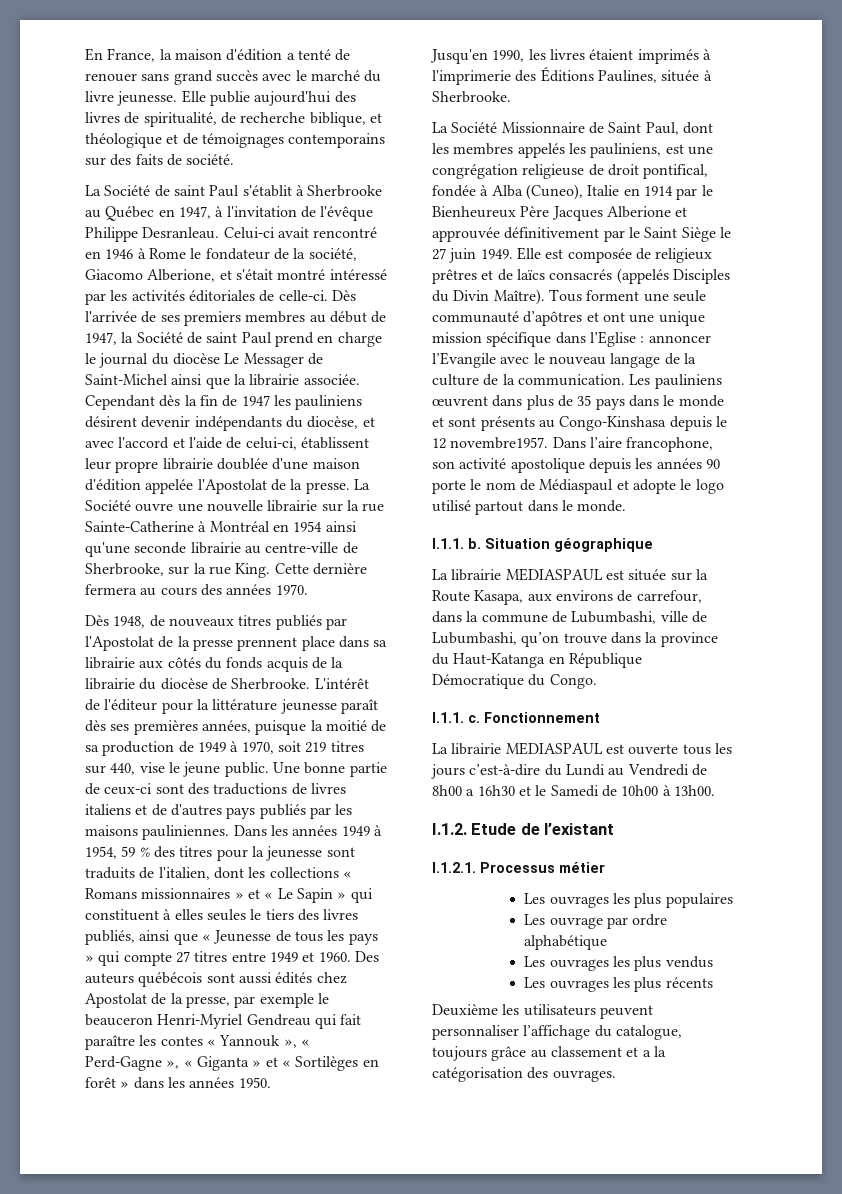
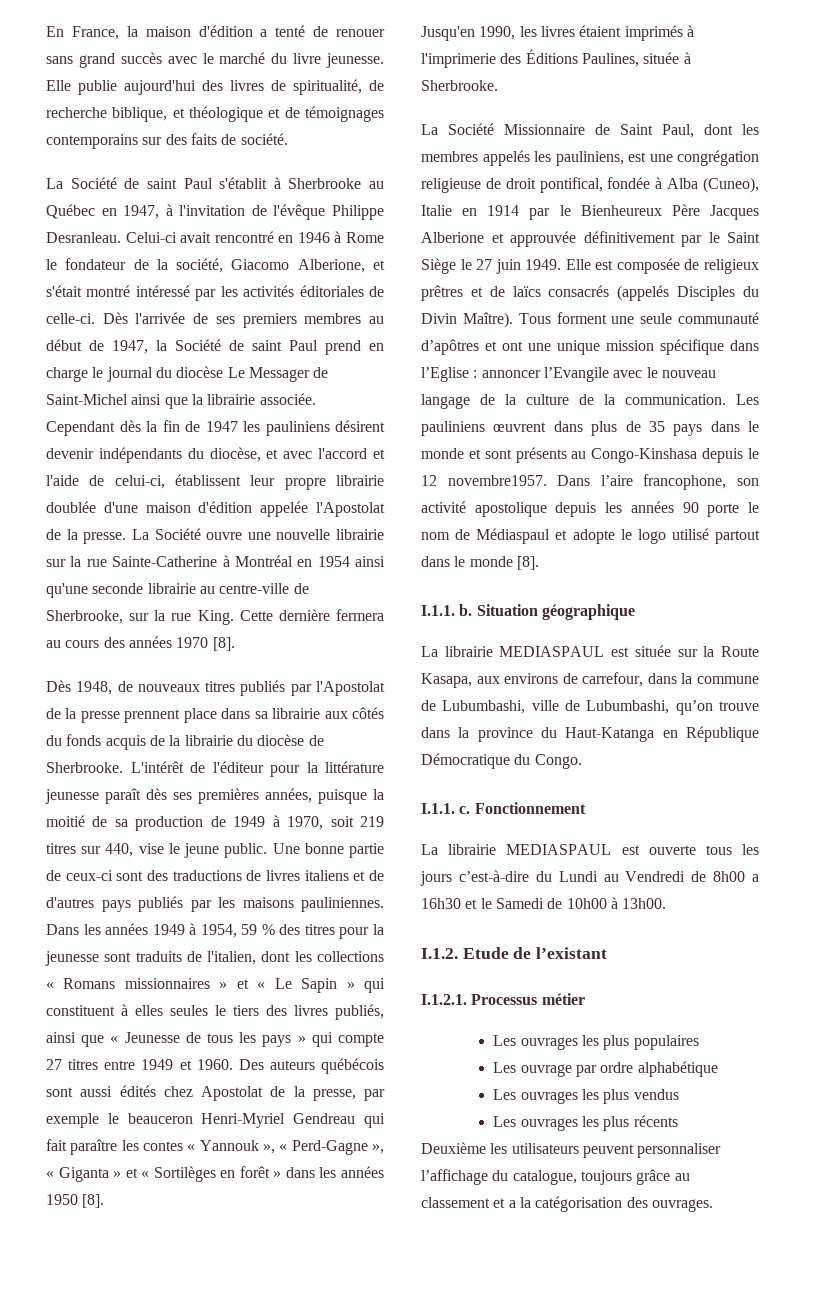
- Cette dernière fermera au cours des années 1970.
+ Cette dernière fermera au cours des années 1970 [8].
- Des auteurs québécois sont aussi édités chez Apostolat de la presse, par exemple le beauceron Henri-Myriel Gendreau qui fait paraître les contes « Yannouk », « Perd-Gagne », « Giganta » et « Sortilèges en forêt » dans les années 1950.
+ Des auteurs québécois sont aussi édités chez Apostolat de la presse, par exemple le beauceron Henri-Myriel Gendreau qui fait paraître les contes « Yannouk », « Perd-Gagne », « Giganta » et « Sortilèges en forêt » dans les années 1950 [8].
- Dans l’aire francophone, son activité apostolique depuis les années 90 porte le nom de Médiaspaul et adopte le logo utilisé partout dans le monde.
+ Dans l’aire francophone, son activité apostolique depuis les années 90 porte le nom de Médiaspaul et adopte le logo utilisé partout dans le monde [8].

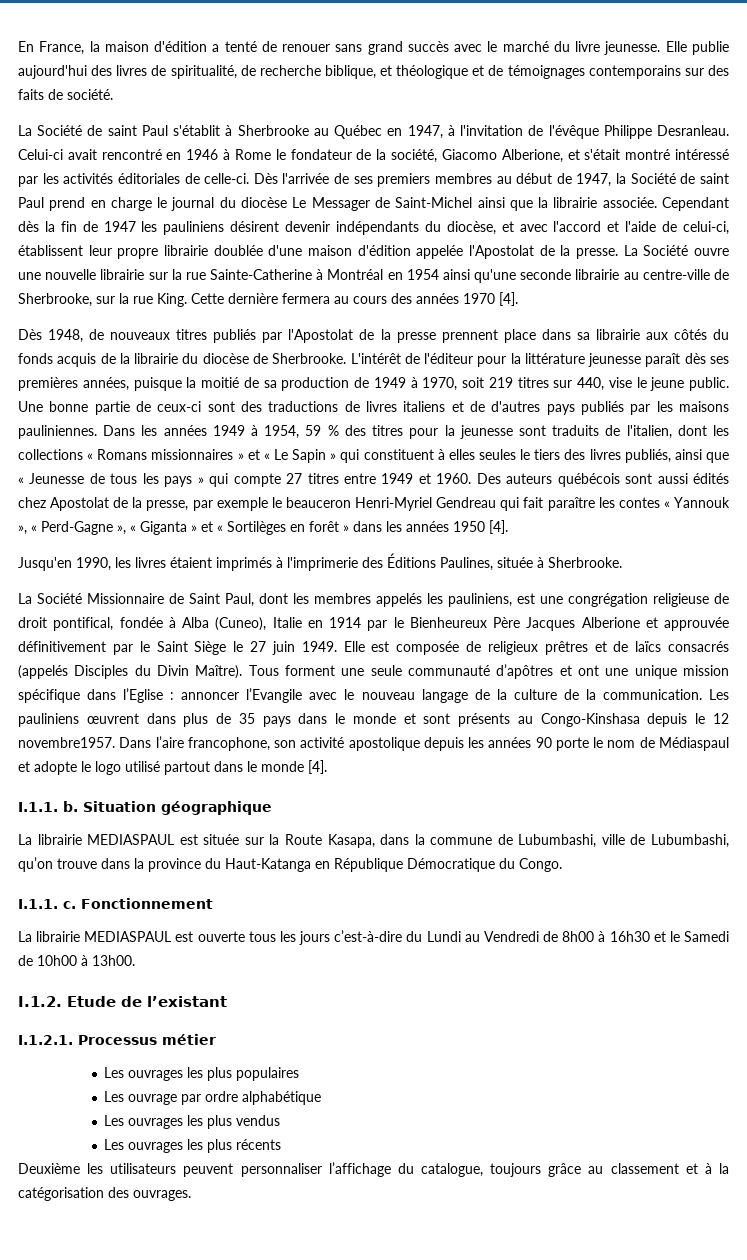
- Cette dernière fermera au cours des années 1970 [8].
+ Cette dernière fermera au cours des années 1970 [4].
- Des auteurs québécois sont aussi édités chez Apostolat de la presse, par exemple le beauceron Henri-Myriel Gendreau qui fait paraître les contes « Yannouk », « Perd-Gagne », « Giganta » et « Sortilèges en forêt » dans les années 1950 [8].
+ Des auteurs québécois sont aussi édités chez Apostolat de la presse, par exemple le beauceron Henri-Myriel Gendreau qui fait paraître les contes « Yannouk », « Perd-Gagne », « Giganta » et « Sortilèges en forêt » dans les années 1950 [4].
- Dans l’aire francophone, son activité apostolique depuis les années 90 porte le nom de Médiaspaul et adopte le logo utilisé partout dans le monde [8].
+ Dans l’aire francophone, son activité apostolique depuis les années 90 porte le nom de Médiaspaul et adopte le logo utilisé partout dans le monde [4].
- La librairie MEDIASPAUL est située sur la Route Kasapa, aux environs de carrefour, dans la commune de Lubumbashi, ville de Lubumbashi, qu’on trouve dans la province du Haut-Katanga en République Démocratique du Congo.
+ La librairie MEDIASPAUL est située sur la Route Kasapa, dans la commune de Lubumbashi, ville de Lubumbashi, qu’on trouve dans la province du Haut-Katanga en République Démocratique du Congo.
- La librairie MEDIASPAUL est ouverte tous les jours c’est-à-dire du Lundi au Vendredi de 8h00 a 16h30 et le Samedi de 10h00 à 13h00.
+ La librairie MEDIASPAUL est ouverte tous les jours c’est-à-dire du Lundi au Vendredi de 8h00 à 16h30 et le Samedi de 10h00 à 13h00.
- Deuxième les utilisateurs peuvent personnaliser l’affichage du catalogue, toujours grâce au classement et a la catégorisation des ouvrages.
+ Deuxième les utilisateurs peuvent personnaliser l’affichage du catalogue, toujours grâce au classement et à la catégorisation des ouvrages.

